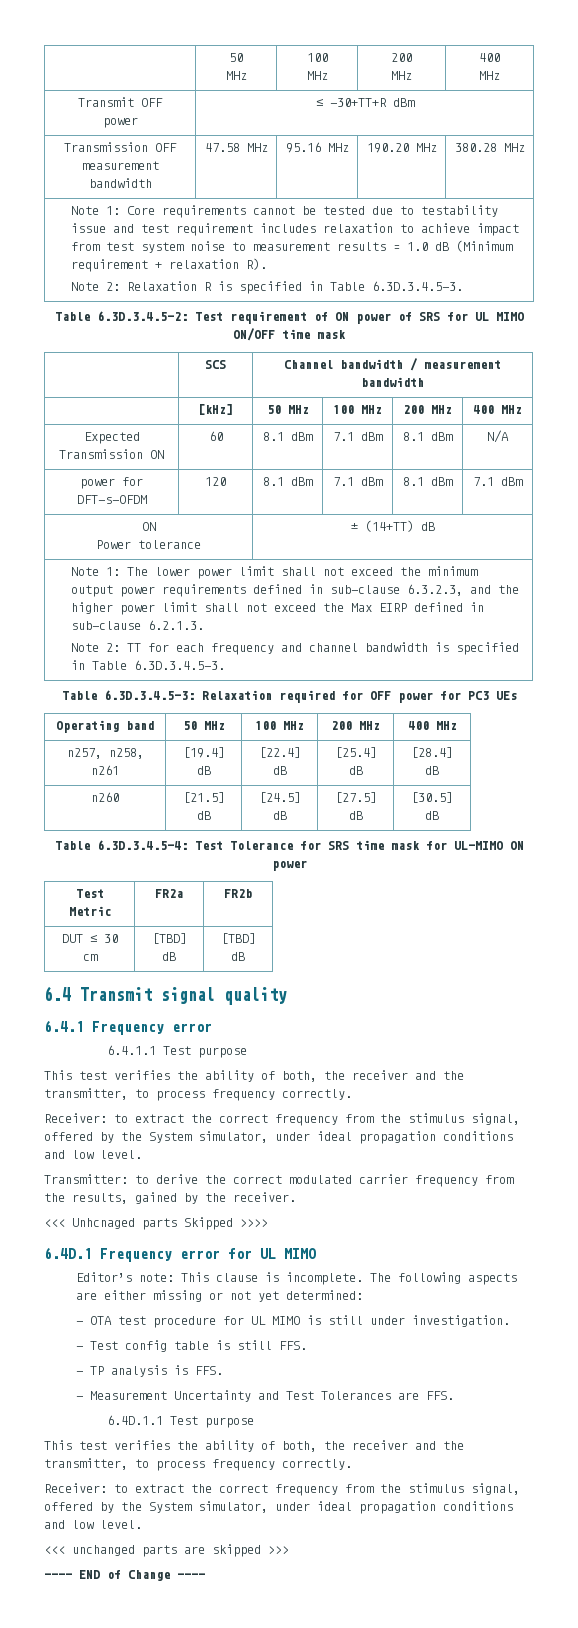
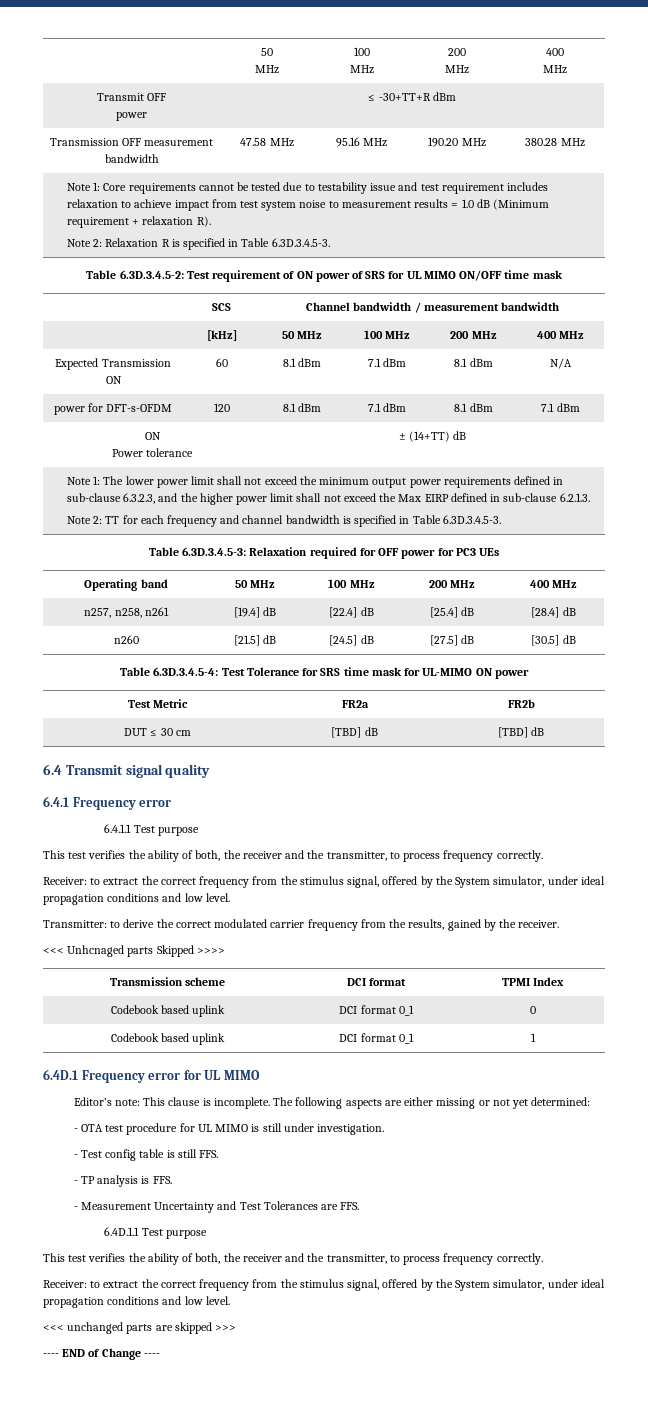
+ Transmission scheme | DCI format | TPMI Index
+ Codebook based uplink | DCI format 0_1 | 0
+ Codebook based uplink | DCI format 0_1 | 1

